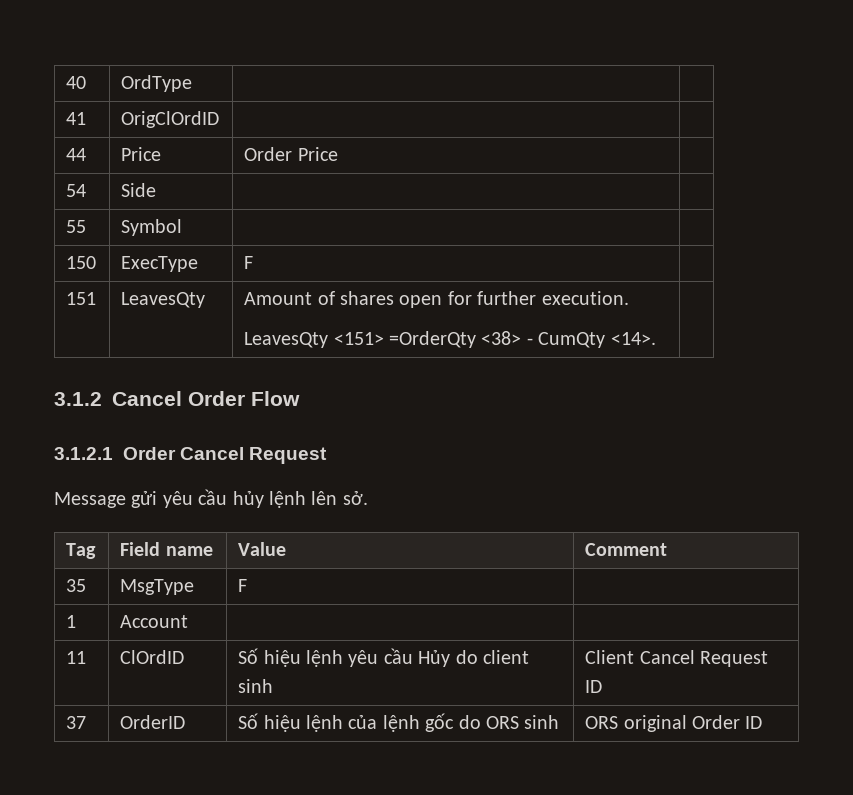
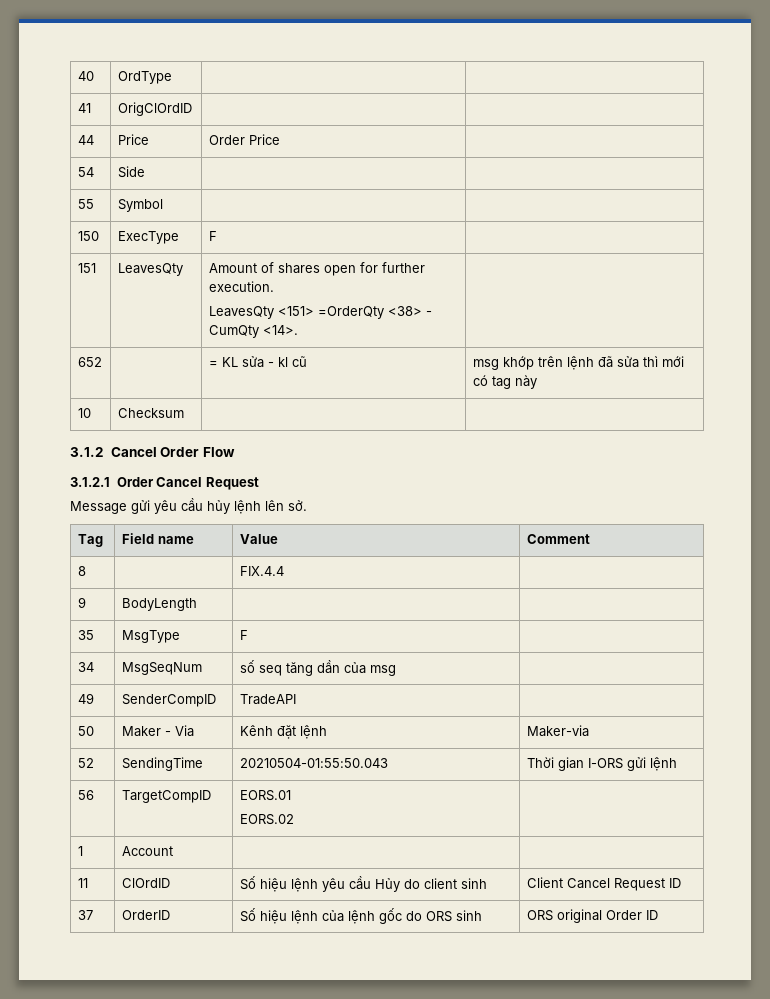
+ 652 | | = KL sửa - kl cũ | msg khớp trên lệnh đã sửa thì mới có tag này
+ 10 | Checksum | |
+ 8 | | FIX.4.4 |
+ 9 | BodyLength | |
+ 34 | MsgSeqNum | số seq tăng dần của msg |
+ 49 | SenderCompID | TradeAPI |
+ 50 | Maker - Via | Kênh đặt lệnh | Maker-via
+ 52 | SendingTime | 20210504-01:55:50.043 | Thời gian I-ORS gửi lệnh
+ 56 | TargetCompID | EORS.01
+ EORS.02 |

